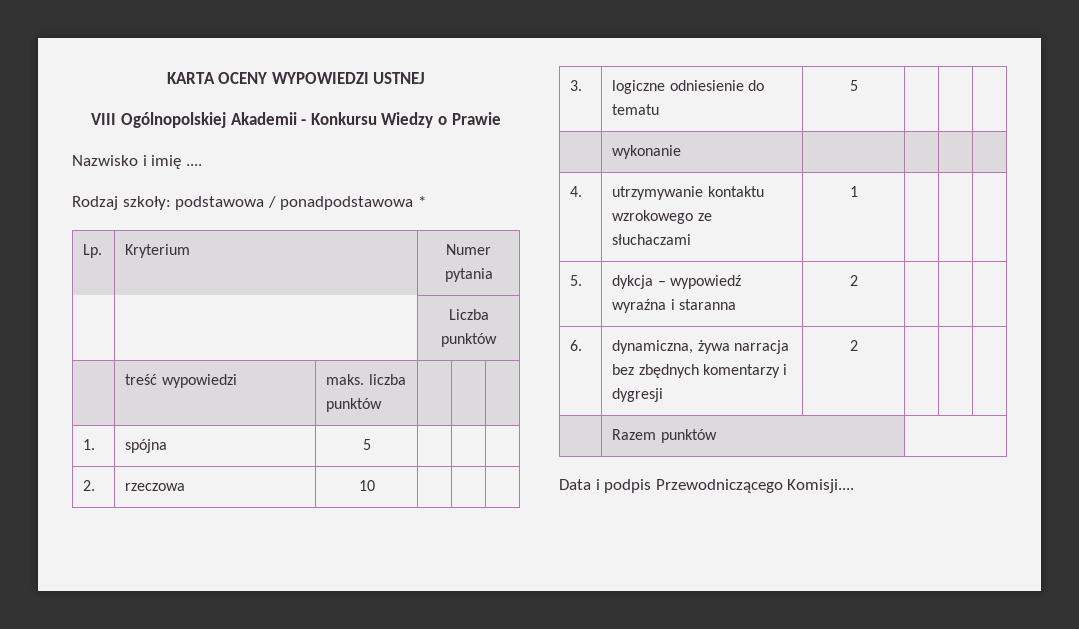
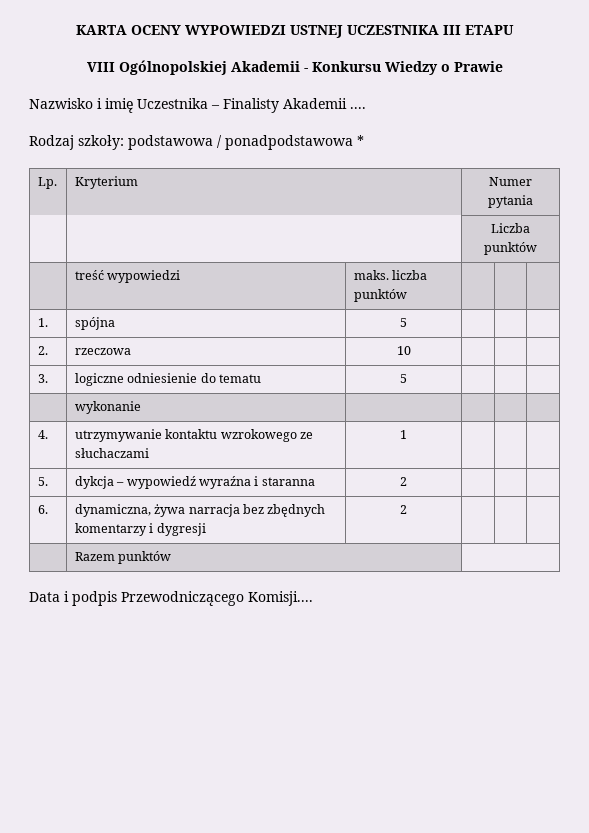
- KARTA OCENY WYPOWIEDZI USTNEJ
+ KARTA OCENY WYPOWIEDZI USTNEJ UCZESTNIKA III ETAPU
- Nazwisko i imię ....
+ Nazwisko i imię Uczestnika – Finalisty Akademii ....

